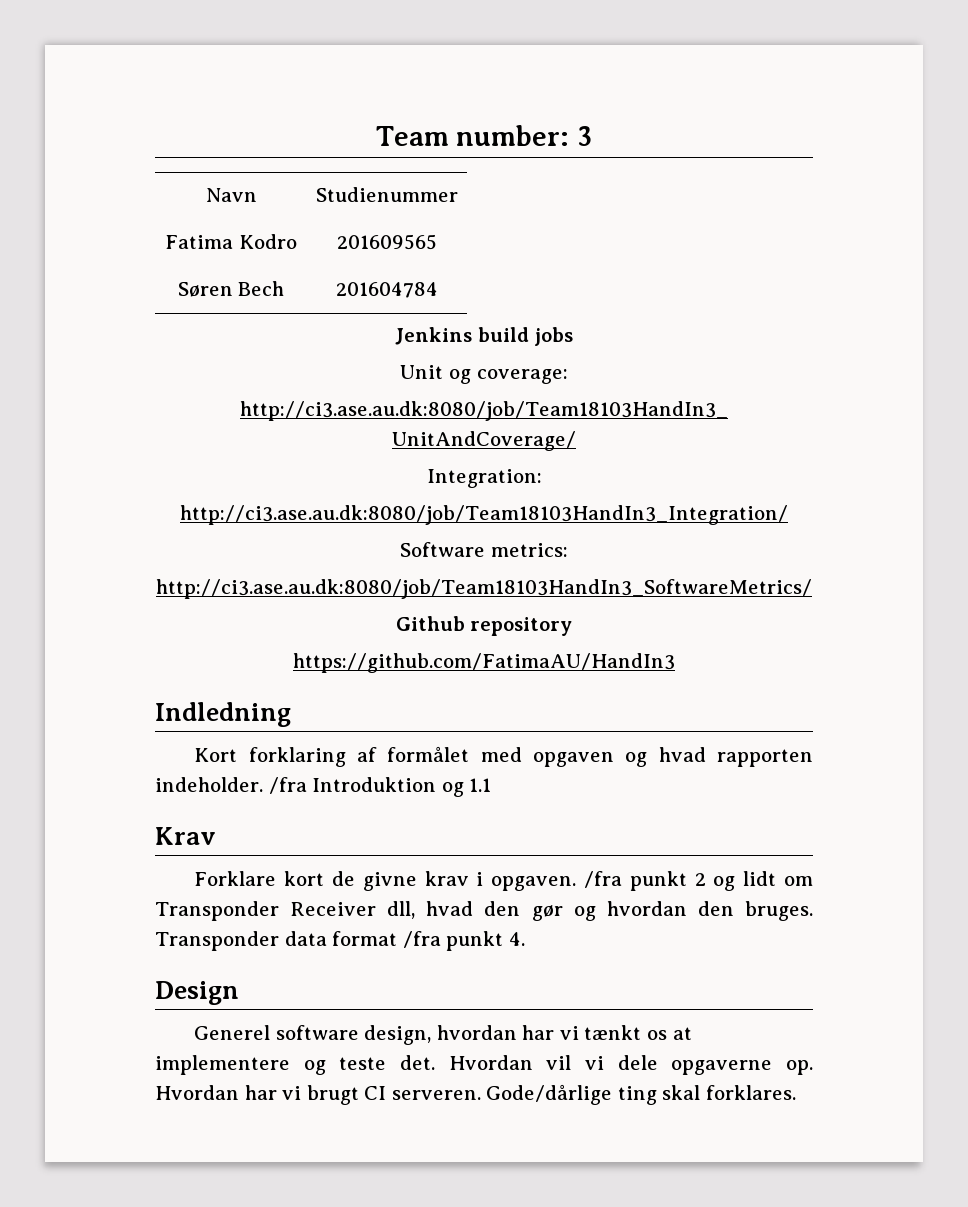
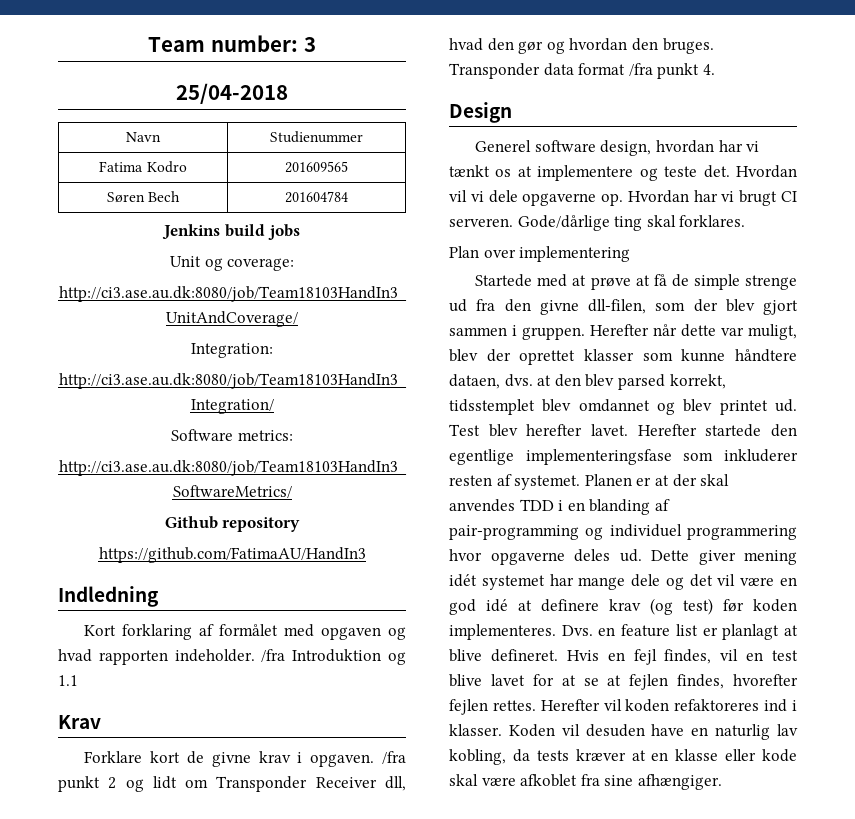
+ 25/04-2018
+ Plan over implementering
+ Startede med at prøve at få de simple strenge ud fra den givne dll-filen, som der blev gjort sammen i gruppen. Herefter når dette var muligt, blev der oprettet klasser som kunne håndtere dataen, dvs. at den blev parsed korrekt, tidsstemplet blev omdannet og blev printet ud. Test blev herefter lavet. Herefter startede den egentlige implementeringsfase som inkluderer resten af systemet. Planen er at der skal anvendes TDD i en blanding af pair-programming og individuel programmering hvor opgaverne deles ud. Dette giver mening idét systemet har mange dele og det vil være en god idé at definere krav (og test) før koden implementeres. Dvs. en feature list er planlagt at blive defineret. Hvis en fejl findes, vil en test blive lavet for at se at fejlen findes, hvorefter fejlen rettes. Herefter vil koden refaktoreres ind i klasser. Koden vil desuden have en naturlig lav kobling, da tests kræver at en klasse eller kode skal være afkoblet fra sine afhængiger.

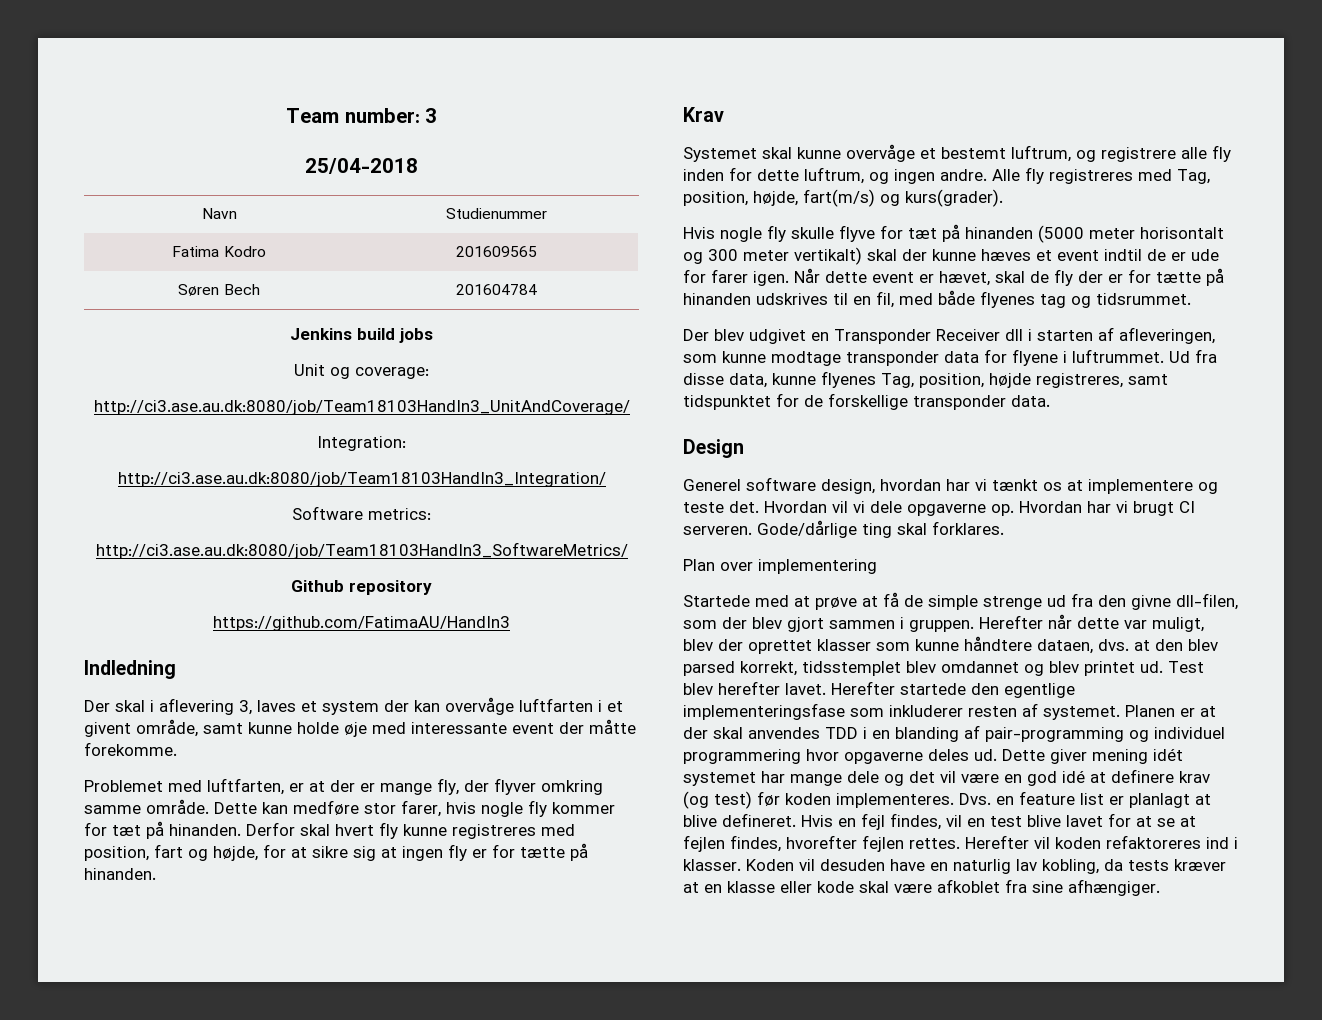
- Kort forklaring af formålet med opgaven og hvad rapporten indeholder. /fra Introduktion og 1.1
+ Der skal i aflevering 3, laves et system der kan overvåge luftfarten i et givent område, samt kunne holde øje med interessante event der måtte forekomme.
+ Problemet med luftfarten, er at der er mange fly, der flyver omkring samme område. Dette kan medføre stor farer, hvis nogle fly kommer for tæt på hinanden. Derfor skal hvert fly kunne registreres med position, fart og højde, for at sikre sig at ingen fly er for tætte på hinanden.
  Krav
- Forklare kort de givne krav i opgaven. /fra punkt 2 og lidt om Transponder Receiver dll, hvad den gør og hvordan den bruges. Transponder data format /fra punkt 4.
+ Systemet skal kunne overvåge et bestemt luftrum, og registrere alle fly inden for dette luftrum, og ingen andre. Alle fly registreres med Tag, position, højde, fart(m/s) og kurs(grader).
+ Hvis nogle fly skulle flyve for tæt på hinanden (5000 meter horisontalt og 300 meter vertikalt) skal der kunne hæves et event indtil de er ude for farer igen. Når dette event er hævet, skal de fly der er for tætte på hinanden udskrives til en fil, med både flyenes tag og tidsrummet.
+ Der blev udgivet en Transponder Receiver dll i starten af afleveringen, som kunne modtage transponder data for flyene i luftrummet. Ud fra disse data, kunne flyenes Tag, position, højde registreres, samt tidspunktet for de forskellige transponder data.

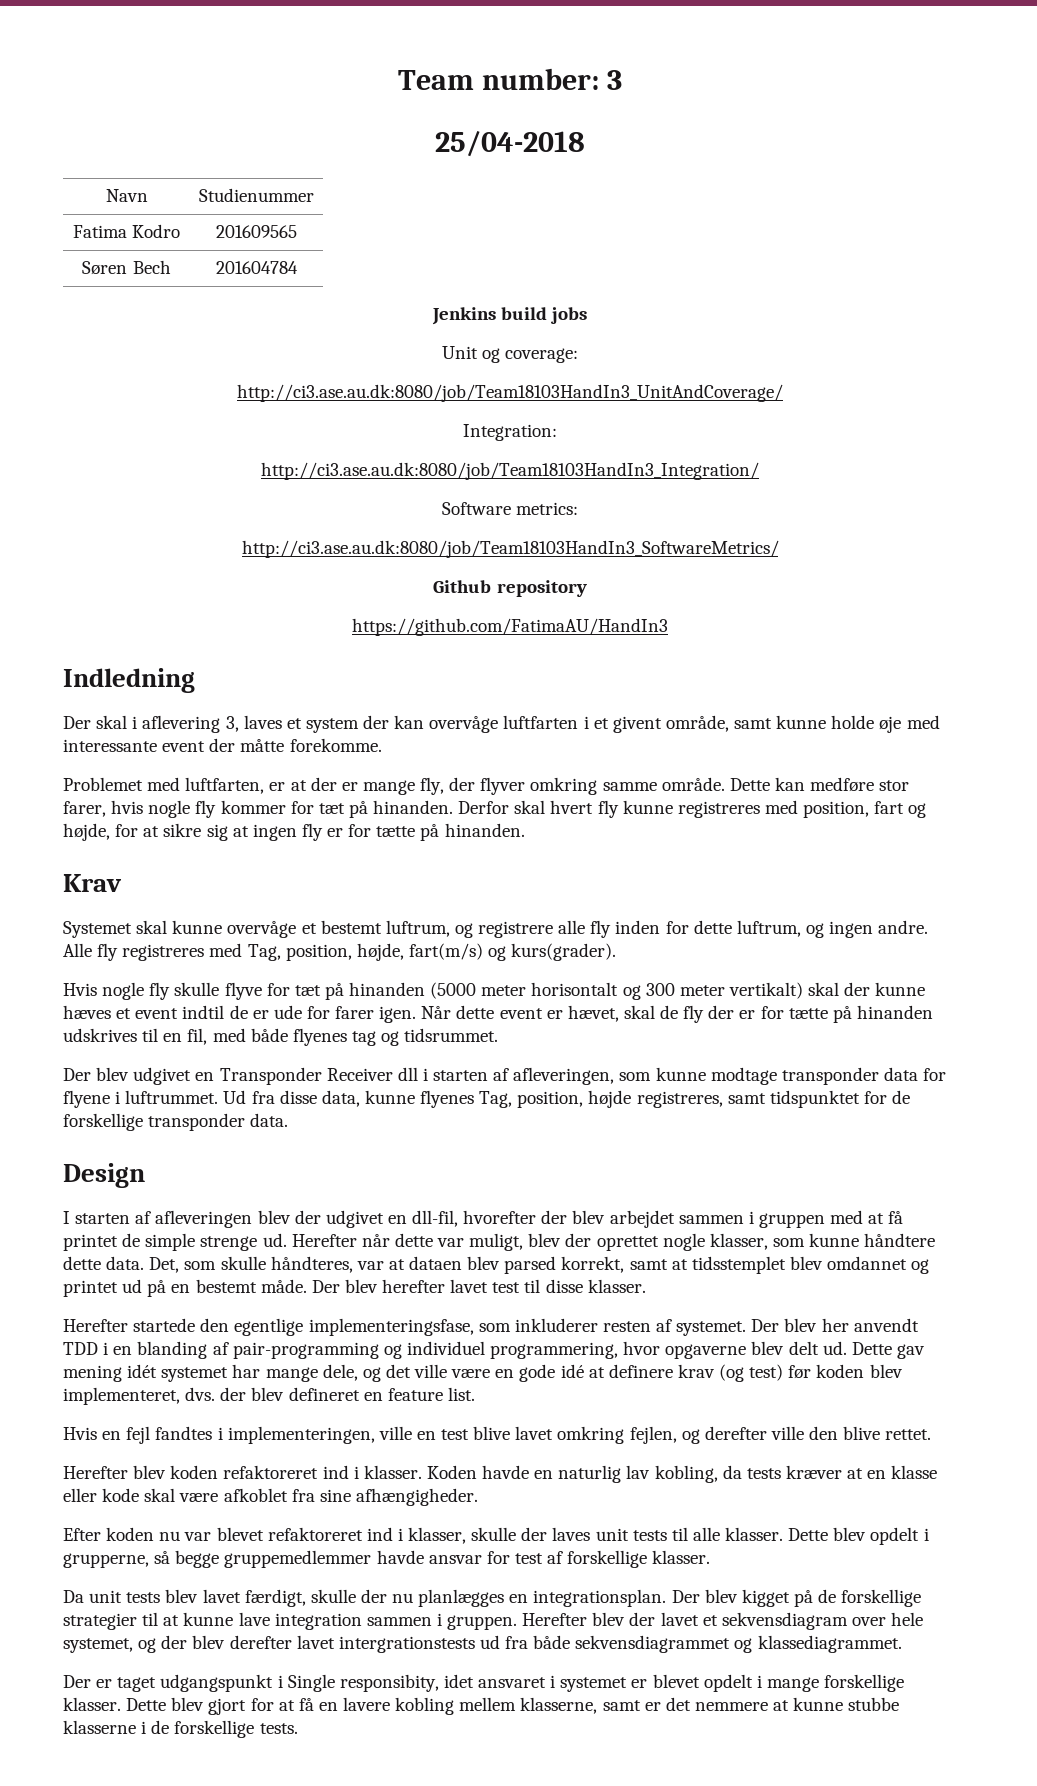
- Generel software design, hvordan har vi tænkt os at implementere og teste det. Hvordan vil vi dele opgaverne op. Hvordan har vi brugt CI serveren. Gode/dårlige ting skal forklares.
- Plan over implementering
- Startede med at prøve at få de simple strenge ud fra den givne dll-filen, som der blev gjort sammen i gruppen.
+ I starten af afleveringen blev der udgivet en dll-fil, hvorefter der blev arbejdet sammen i gruppen med at få printet de simple strenge ud.
- Herefter når dette var muligt, blev der oprettet klasser som kunne håndtere dataen, dvs. at den blev parsed korrekt, tidsstemplet blev omdannet og blev printet ud. Test blev herefter lavet. Herefter startede den egentlige implementeringsfase som inkluderer resten af systemet.
+ Herefter når dette var muligt, blev der oprettet nogle klasser, som kunne håndtere dette data. Det, som skulle håndteres, var at dataen blev parsed korrekt, samt at tidsstemplet blev omdannet og printet ud på en bestemt måde. Der blev herefter lavet test til disse klasser.
+ Herefter startede den egentlige implementeringsfase, som inkluderer resten af systemet.
- Planen er at der skal anvendes TDD i en blanding af pair-programming og individuel programmering hvor opgaverne deles ud.
+ Der blev her anvendt TDD i en blanding af pair-programming og individuel programmering, hvor opgaverne blev delt ud.
- Dette giver mening idét systemet har mange dele og det vil være en god idé at definere krav (og test) før koden implementeres. Dvs. en feature list er planlagt at blive defineret. Hvis en fejl findes, vil en test blive lavet for at se at fejlen findes, hvorefter fejlen rettes. Herefter vil koden refaktoreres ind i klasser.
+ Dette gav mening idét systemet har mange dele, og det ville være en gode idé at definere krav (og test) før koden blev implementeret, dvs. der blev defineret en feature list.
+ Hvis en fejl fandtes i implementeringen, ville en test blive lavet omkring fejlen, og derefter ville den blive rettet.
+ Herefter blev koden refaktoreret ind i klasser.
- Koden vil desuden have en naturlig lav kobling, da tests kræver at en klasse eller kode skal være afkoblet fra sine afhængiger.
+ Koden havde en naturlig lav kobling, da tests kræver at en klasse eller kode skal være afkoblet fra sine afhængigheder.
+ Efter koden nu var blevet refaktoreret ind i klasser, skulle der laves unit tests til alle klasser. Dette blev opdelt i grupperne, så begge gruppemedlemmer havde ansvar for test af forskellige klasser.
+ Da unit tests blev lavet færdigt, skulle der nu planlægges en integrationsplan. Der blev kigget på de forskellige strategier til at kunne lave integration sammen i gruppen. Herefter blev der lavet et sekvensdiagram over hele systemet, og der blev derefter lavet intergrationstests ud fra både sekvensdiagrammet og klassediagrammet.
+ Der er taget udgangspunkt i Single responsibity, idet ansvaret i systemet er blevet opdelt i mange forskellige klasser. Dette blev gjort for at få en lavere kobling mellem klasserne, samt er det nemmere at kunne stubbe klasserne i de forskellige tests.

